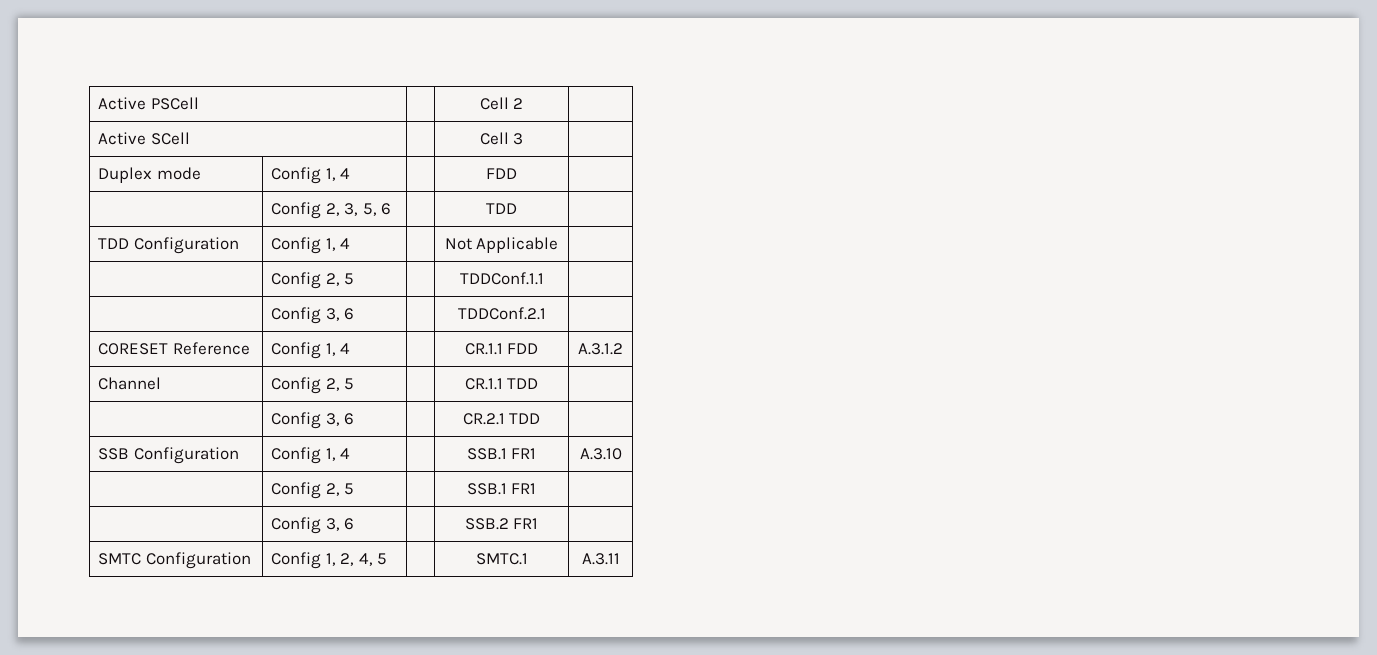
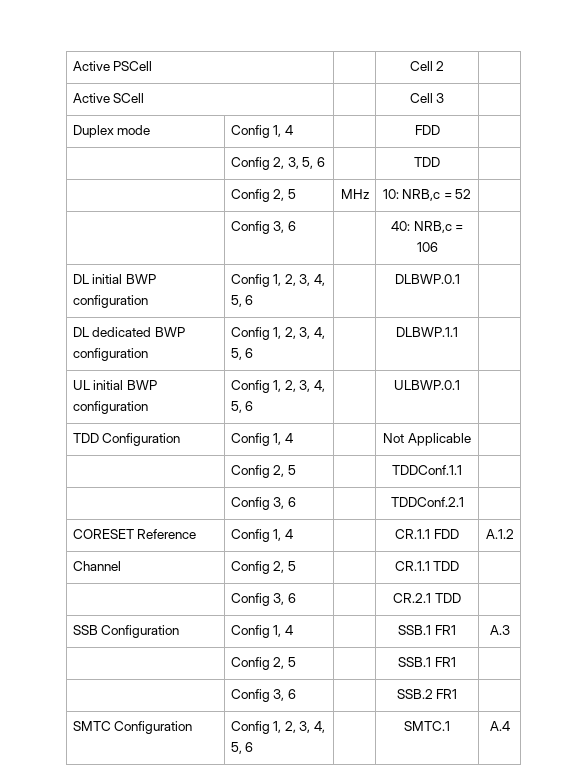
+ | Config 2, 5 | MHz | 10: NRB,c = 52 |
+ | Config 3, 6 | | 40: NRB,c = 106 |
+ DL initial BWP configuration | Config 1, 2, 3, 4, 5, 6 | | DLBWP.0.1 |
+ DL dedicated BWP configuration | Config 1, 2, 3, 4, 5, 6 | | DLBWP.1.1 |
+ UL initial BWP configuration | Config 1, 2, 3, 4, 5, 6 | | ULBWP.0.1 |
- CORESET Reference | Config 1, 4 | | CR.1.1 FDD | A.3.1.2
+ CORESET Reference | Config 1, 4 | | CR.1.1 FDD | A.1.2
- SSB Configuration | Config 1, 4 | | SSB.1 FR1 | A.3.10
+ SSB Configuration | Config 1, 4 | | SSB.1 FR1 | A.3
- SMTC Configuration | Config 1, 2, 4, 5 | | SMTC.1 | A.3.11
+ SMTC Configuration | Config 1, 2, 3, 4, 5, 6 | | SMTC.1 | A.4

